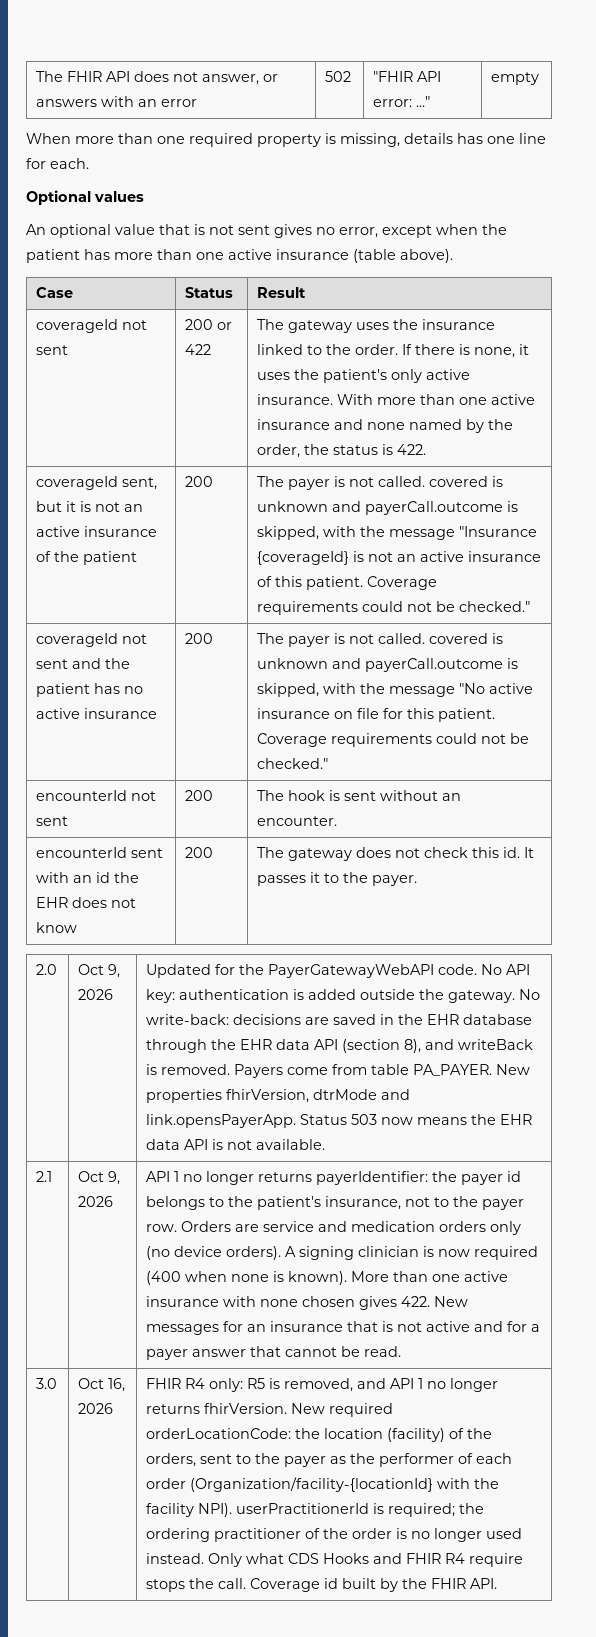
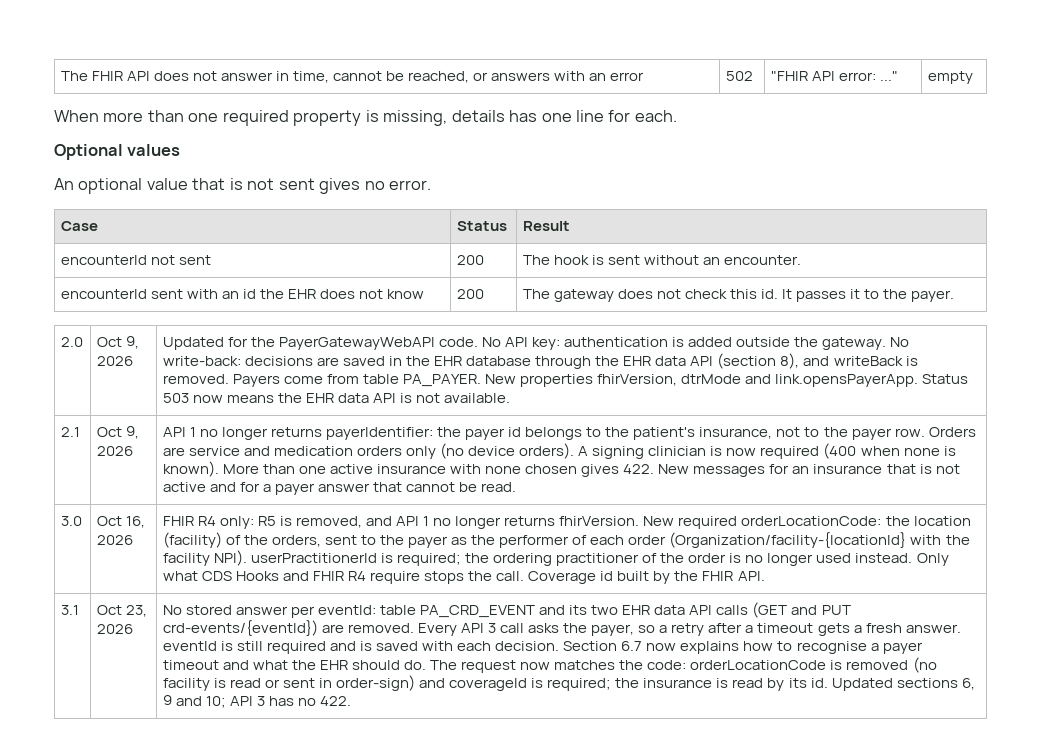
- The FHIR API does not answer, or answers with an error | 502 | "FHIR API error: ..." | empty
+ The FHIR API does not answer in time, cannot be reached, or answers with an error | 502 | "FHIR API error: ..." | empty
- An optional value that is not sent gives no error, except when the patient has more than one active insurance (table above).
+ An optional value that is not sent gives no error.
  Case | Status | Result
- coverageId not sent | 200 or 422 | The gateway uses the insurance linked to the order. If there is none, it uses the patient's only active insurance. With more than one active insurance and none named by the order, the status is 422.
- coverageId sent, but it is not an active insurance of the patient | 200 | The payer is not called. covered is unknown and payerCall.outcome is skipped, with the message "Insurance {coverageId} is not an active insurance of this patient. Coverage requirements could not be checked."
- coverageId not sent and the patient has no active insurance | 200 | The payer is not called. covered is unknown and payerCall.outcome is skipped, with the message "No active insurance on file for this patient. Coverage requirements could not be checked."
+ 3.1 | Oct 23, 2026 | No stored answer per eventId: table PA_CRD_EVENT and its two EHR data API calls (GET and PUT crd-events/{eventId}) are removed. Every API 3 call asks the payer, so a retry after a timeout gets a fresh answer. eventId is still required and is saved with each decision. Section 6.7 now explains how to recognise a payer timeout and what the EHR should do. The request now matches the code: orderLocationCode is removed (no facility is read or sent in order-sign) and coverageId is required; the insurance is read by its id. Updated sections 6, 9 and 10; API 3 has no 422.

